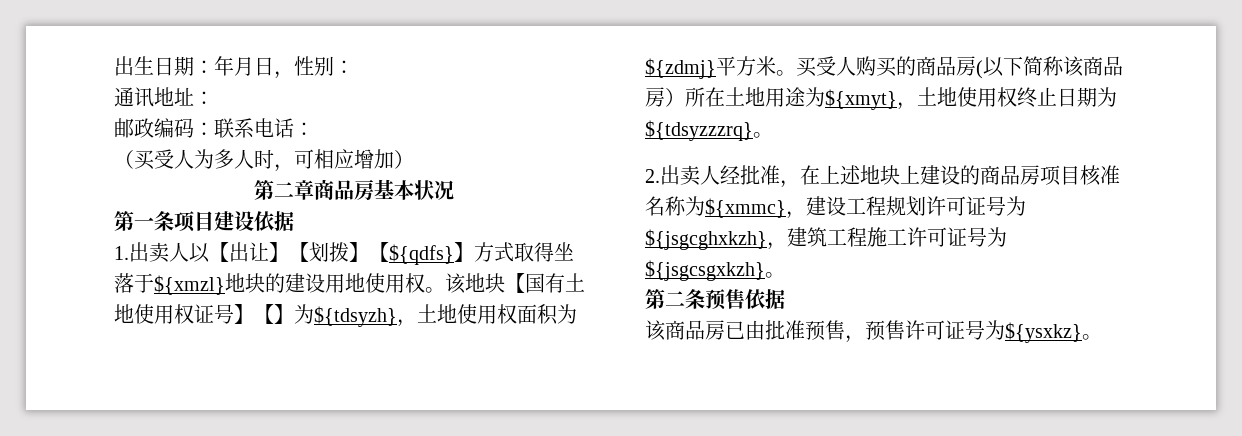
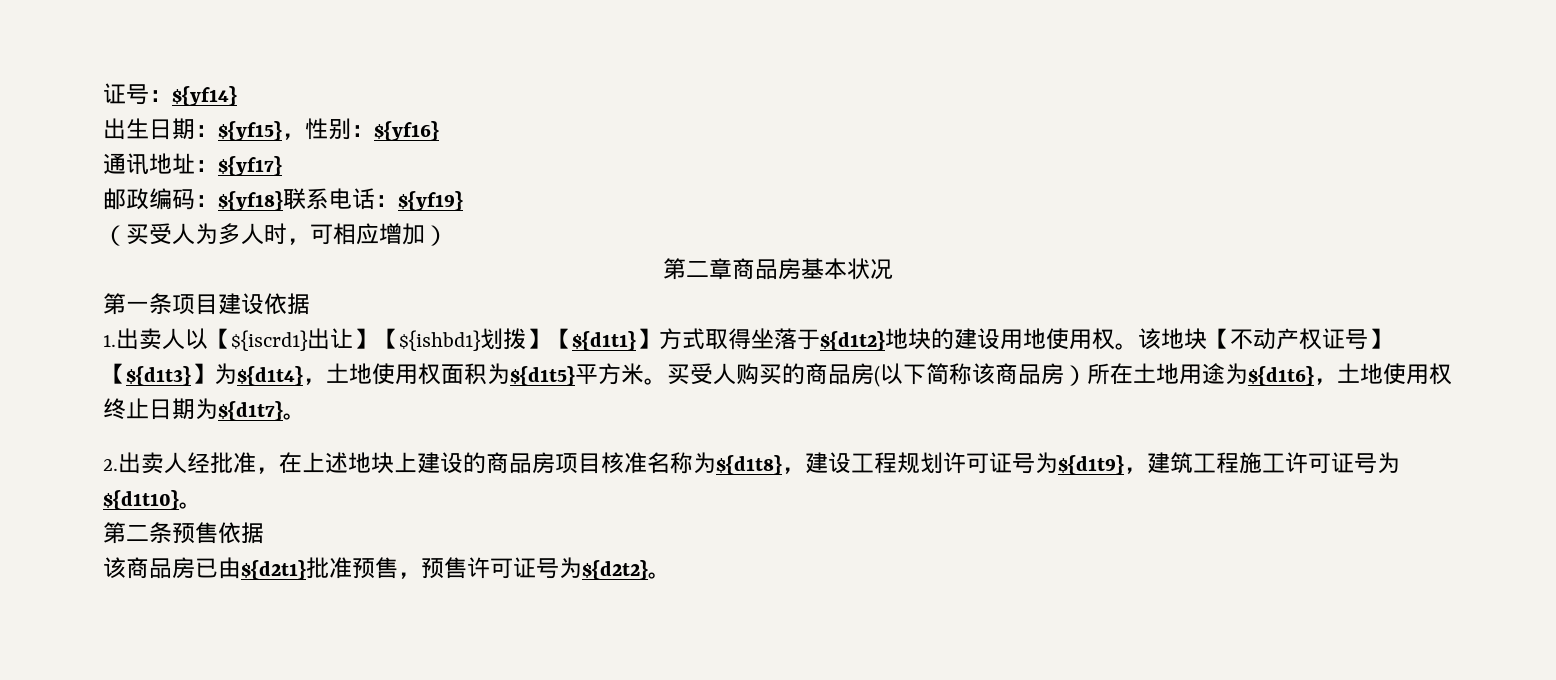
+ 证号：${yf14}
- 出生日期：年月日，性别：
+ 出生日期：${yf15}，性别：${yf16}
- 通讯地址：
+ 通讯地址：${yf17}
- 邮政编码：联系电话：
+ 邮政编码：${yf18}联系电话：${yf19}
- 1.出卖人以【出让】【划拨】【${qdfs}】方式取得坐落于${xmzl}地块的建设用地使用权。
+ 1.出卖人以【${iscrd1}出让】【${ishbd1}划拨】【${d1t1}】方式取得坐落于${d1t2}地块的建设用地使用权。
- 该地块【国有土地使用权证号】【】为${tdsyzh}，土地使用权面积为${zdmj}平方米。
+ 该地块【不动产权证号】【${d1t3}】为${d1t4}，土地使用权面积为${d1t5}平方米。
- 买受人购买的商品房(以下简称该商品房）所在土地用途为${xmyt}，土地使用权终止日期为${tdsyzzzrq}。
+ 买受人购买的商品房(以下简称该商品房）所在土地用途为${d1t6}，土地使用权终止日期为${d1t7}。
- 2.出卖人经批准，在上述地块上建设的商品房项目核准名称为${xmmc}，建设工程规划许可证号为${jsgcghxkzh}，建筑工程施工许可证号为${jsgcsgxkzh}。
+ 2.出卖人经批准，在上述地块上建设的商品房项目核准名称为${d1t8}，建设工程规划许可证号为${d1t9}，建筑工程施工许可证号为${d1t10}。
- 该商品房已由批准预售，预售许可证号为${ysxkz}。
+ 该商品房已由${d2t1}批准预售，预售许可证号为${d2t2}。

